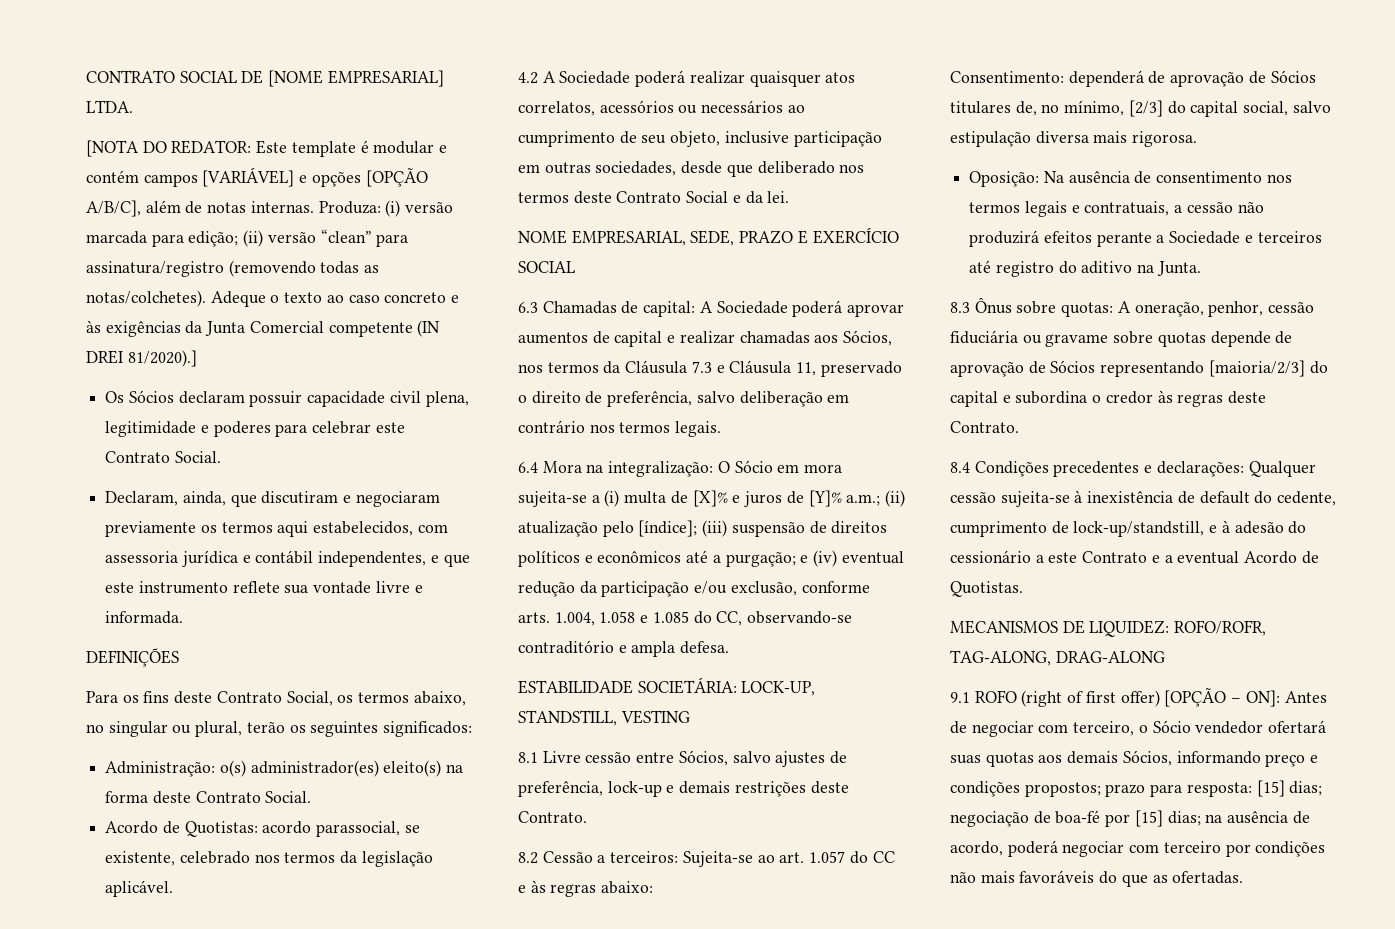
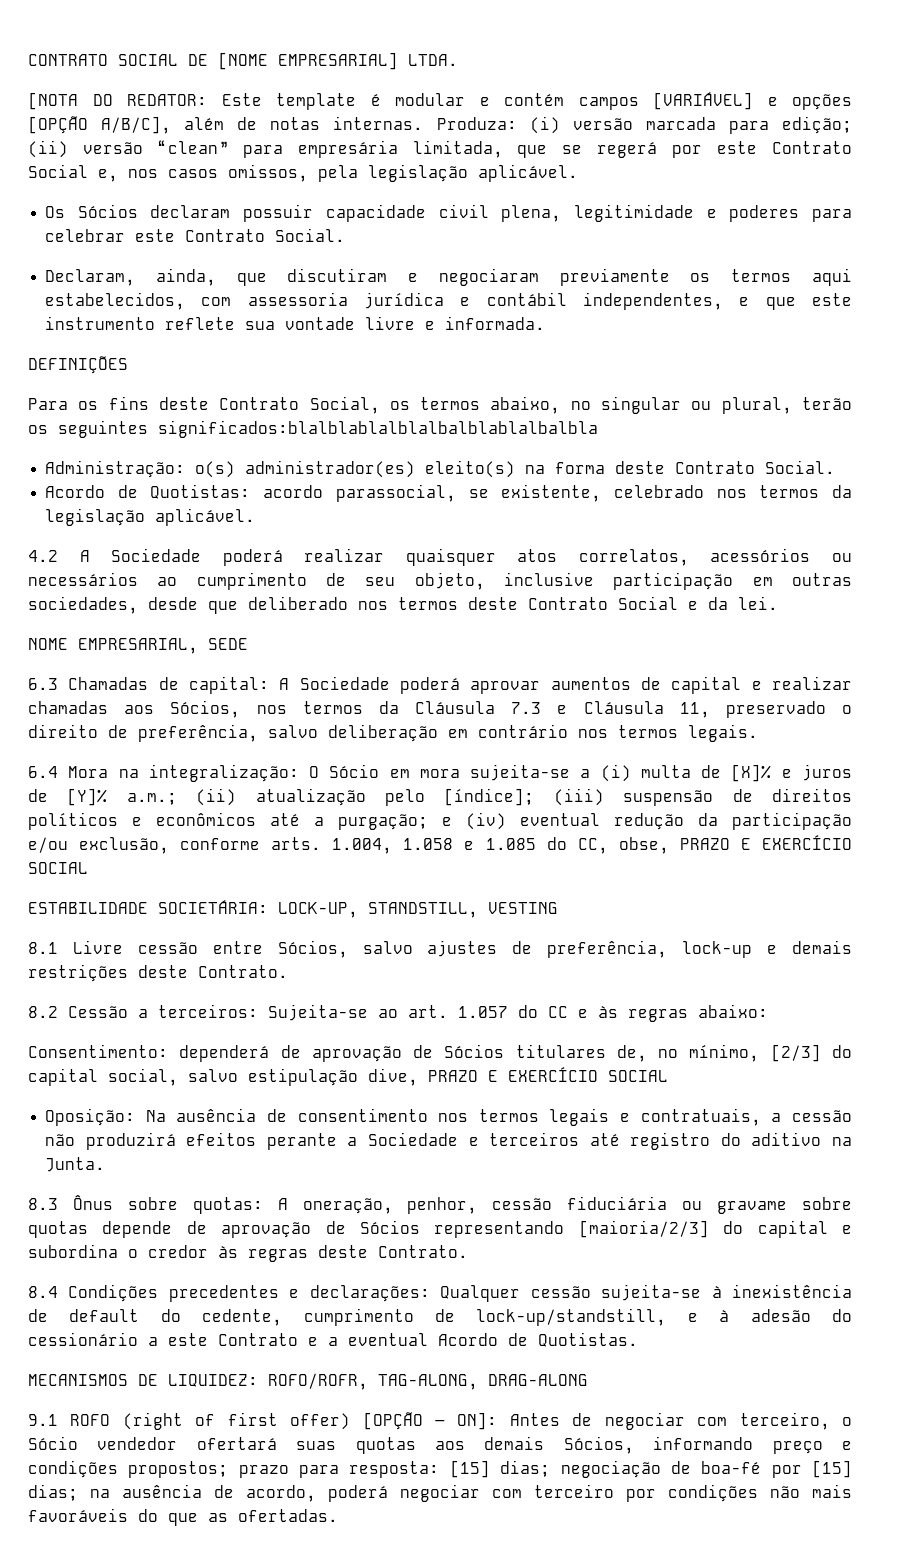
- Produza: (i) versão marcada para edição; (ii) versão “clean” para assinatura/registro (removendo todas as notas/colchetes). Adeque o texto ao caso concreto e às exigências da Junta Comercial competente (IN DREI 81/2020).]
+ Produza: (i) versão marcada para edição; (ii) versão “clean” para empresária limitada, que se regerá por este Contrato Social e, nos casos omissos, pela legislação aplicável.
- Para os fins deste Contrato Social, os termos abaixo, no singular ou plural, terão os seguintes significados:
+ Para os fins deste Contrato Social, os termos abaixo, no singular ou plural, terão os seguintes significados:blalblablalblalbalblablalbalbla
- NOME EMPRESARIAL, SEDE, PRAZO E EXERCÍCIO SOCIAL
+ NOME EMPRESARIAL, SEDE
- 6.4 Mora na integralização: O Sócio em mora sujeita-se a (i) multa de [X]% e juros de [Y]% a.m.; (ii) atualização pelo [índice]; (iii) suspensão de direitos políticos e econômicos até a purgação; e (iv) eventual redução da participação e/ou exclusão, conforme arts. 1.004, 1.058 e 1.085 do CC, observando-se contraditório e ampla defesa.
+ 6.4 Mora na integralização: O Sócio em mora sujeita-se a (i) multa de [X]% e juros de [Y]% a.m.; (ii) atualização pelo [índice]; (iii) suspensão de direitos políticos e econômicos até a purgação; e (iv) eventual redução da participação e/ou exclusão, conforme arts. 1.004, 1.058 e 1.085 do CC, obse, PRAZO E EXERCÍCIO SOCIAL
- Consentimento: dependerá de aprovação de Sócios titulares de, no mínimo, [2/3] do capital social, salvo estipulação diversa mais rigorosa.
+ Consentimento: dependerá de aprovação de Sócios titulares de, no mínimo, [2/3] do capital social, salvo estipulação dive, PRAZO E EXERCÍCIO SOCIAL

